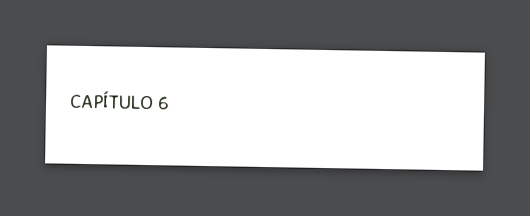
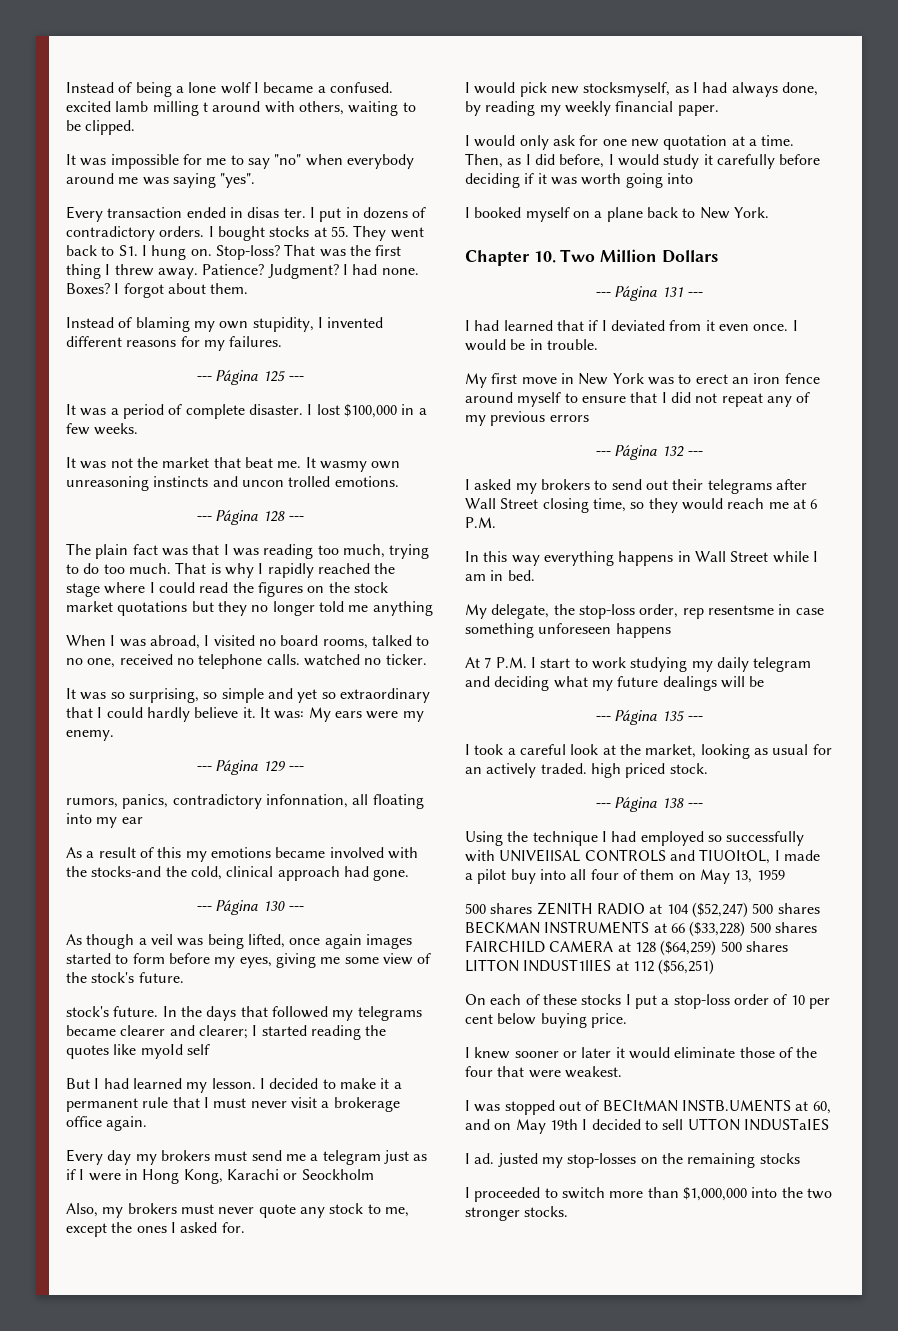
- CAPÍTULO 6
+ Instead of being a lone wolf I became a confused. excited lamb milling t around with others, waiting to be clipped.
+ It was impossible for me to say "no" when everybody around me was saying "yes".
+ Every transaction ended in disas ter. I put in dozens of contradictory orders. I bought stocks at 55. They went back to S1. I hung on. Stop-loss? That was the first thing I threw away. Patience? Judgment? I had none. Boxes? I forgot about them.
+ Instead of blaming my own stupidity, I invented different reasons for my failures.
+ --- Página 125 ---
+ It was a period of complete disaster. I lost $100,000 in a few weeks.
+ It was not the market that beat me. It wasmy own unreasoning instincts and uncon trolled emotions.
+ --- Página 128 ---
+ The plain fact was that I was reading too much, trying to do too much. That is why I rapidly reached the stage where I could read the figures on the stock market quotations but they no longer told me anything
+ When I was abroad, I visited no board rooms, talked to no one, received no telephone calls. watched no ticker.
+ It was so surprising, so simple and yet so extraordinary that I could hardly believe it. It was: My ears were my enemy.
+ --- Página 129 ---
+ rumors, panics, contradictory infonnation, all floating into my ear
+ As a result of this my emotions became involved with the stocks-and the cold, clinical approach had gone.
+ --- Página 130 ---
+ As though a veil was being lifted, once again images started to form before my eyes, giving me some view of the stock's future.
+ stock's future. In the days that followed my telegrams became clearer and clearer; I started reading the quotes like myoId self
+ But I had learned my lesson. I decided to make it a permanent rule that I must never visit a brokerage office again.
+ Every day my brokers must send me a telegram just as if I were in Hong Kong, Karachi or Seockholm
+ Also, my brokers must never quote any stock to me, except the ones I asked for.
+ I would pick new stocksmyself, as I had always done, by reading my weekly financial paper.
+ I would only ask for one new quotation at a time. Then, as I did before, I would study it carefully before deciding if it was worth going into
+ I booked myself on a plane back to New York.
+ Chapter 10. Two Million Dollars
+ --- Página 131 ---
+ I had learned that if I deviated from it even once. I would be in trouble.
+ My first move in New York was to erect an iron fence around myself to ensure that I did not repeat any of my previous errors
+ --- Página 132 ---
+ I asked my brokers to send out their telegrams after Wall Street closing time, so they would reach me at 6 P.M.
+ In this way everything happens in Wall Street while I am in bed.
+ My delegate, the stop-loss order, rep resentsme in case something unforeseen happens
+ At 7 P.M. I start to work studying my daily telegram and deciding what my future dealings will be
+ --- Página 135 ---
+ I took a careful look at the market, looking as usual for an actively traded. high priced stock.
+ --- Página 138 ---
+ Using the technique I had employed so successfully with UNIVEIlSAL CONTROLS and TIUOItOL, I made a pilot buy into all four of them on May 13, 1959
+ 500 shares ZENITH RADIO at 104 ($52,247) 500 shares BECKMAN INSTRUMENTS at 66 ($33,228) 500 shares FAIRCHILD CAMERA at 128 ($64,259) 500 shares LITTON INDUST1lIES at 112 ($56,251)
+ On each of these stocks I put a stop-loss order of 10 per cent below buying price.
+ I knew sooner or later it would eliminate those of the four that were weakest.
+ I was stopped out of BECItMAN INSTB.UMENTS at 60, and on May 19th I decided to sell UTTON INDUSTaIES
+ I ad. justed my stop-losses on the remaining stocks
+ I proceeded to switch more than $1,000,000 into the two stronger stocks.

